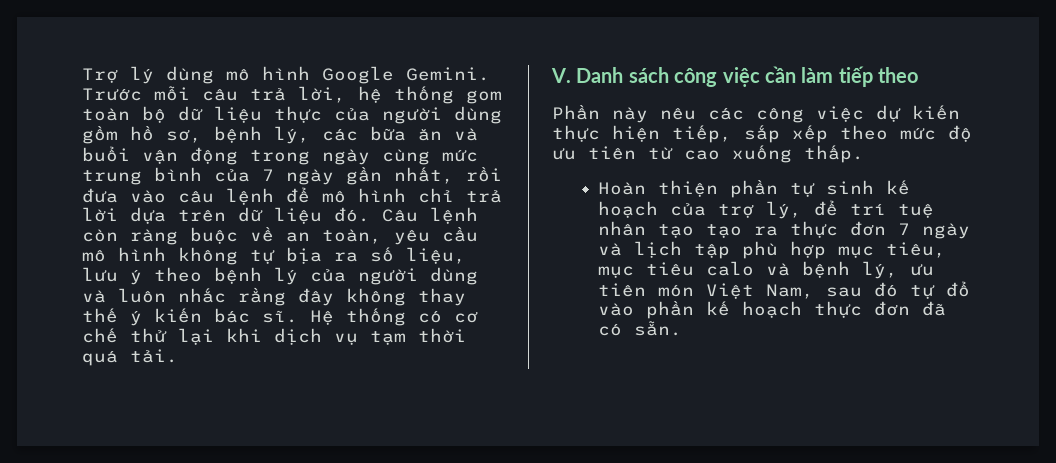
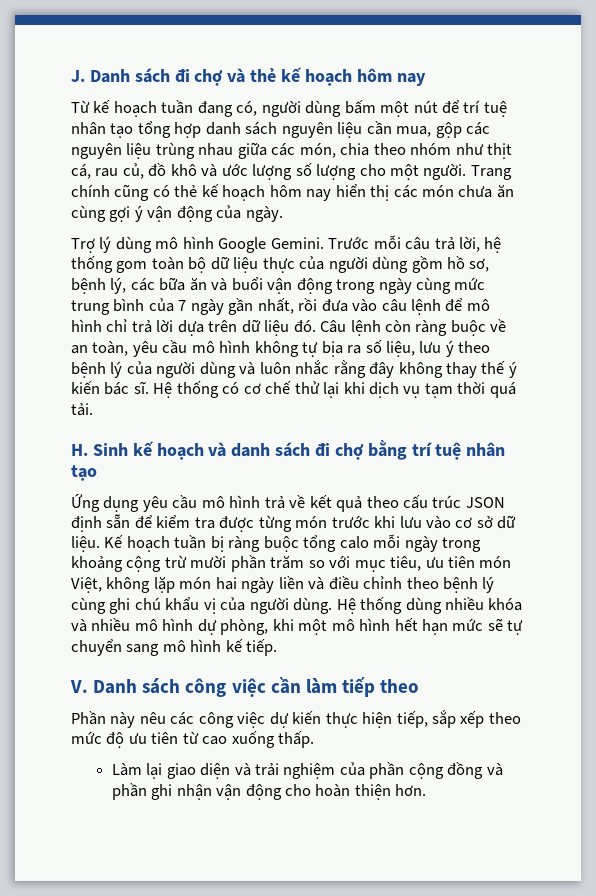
+ J. Danh sách đi chợ và thẻ kế hoạch hôm nay
+ Từ kế hoạch tuần đang có, người dùng bấm một nút để trí tuệ nhân tạo tổng hợp danh sách nguyên liệu cần mua, gộp các nguyên liệu trùng nhau giữa các món, chia theo nhóm như thịt cá, rau củ, đồ khô và ước lượng số lượng cho một người. Trang chính cũng có thẻ kế hoạch hôm nay hiển thị các món chưa ăn cùng gợi ý vận động của ngày.
+ H. Sinh kế hoạch và danh sách đi chợ bằng trí tuệ nhân tạo
+ Ứng dụng yêu cầu mô hình trả về kết quả theo cấu trúc JSON định sẵn để kiểm tra được từng món trước khi lưu vào cơ sở dữ liệu. Kế hoạch tuần bị ràng buộc tổng calo mỗi ngày trong khoảng cộng trừ mười phần trăm so với mục tiêu, ưu tiên món Việt, không lặp món hai ngày liền và điều chỉnh theo bệnh lý cùng ghi chú khẩu vị của người dùng. Hệ thống dùng nhiều khóa và nhiều mô hình dự phòng, khi một mô hình hết hạn mức sẽ tự chuyển sang mô hình kế tiếp.
- Hoàn thiện phần tự sinh kế hoạch của trợ lý, để trí tuệ nhân tạo tạo ra thực đơn 7 ngày và lịch tập phù hợp mục tiêu, mục tiêu calo và bệnh lý, ưu tiên món Việt Nam, sau đó tự đổ vào phần kế hoạch thực đơn đã có sẵn.
+ Làm lại giao diện và trải nghiệm của phần cộng đồng và phần ghi nhận vận động cho hoàn thiện hơn.

